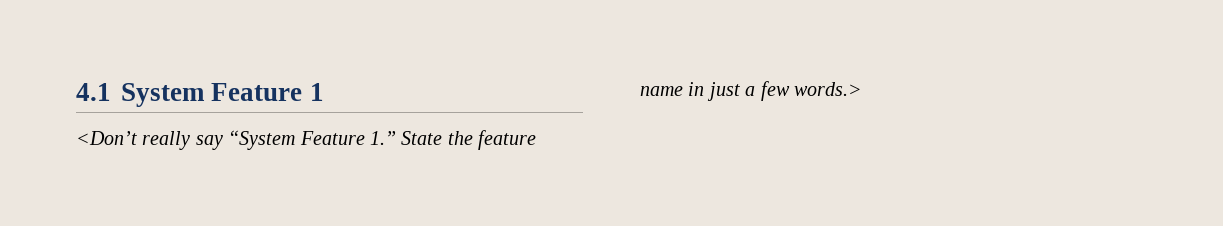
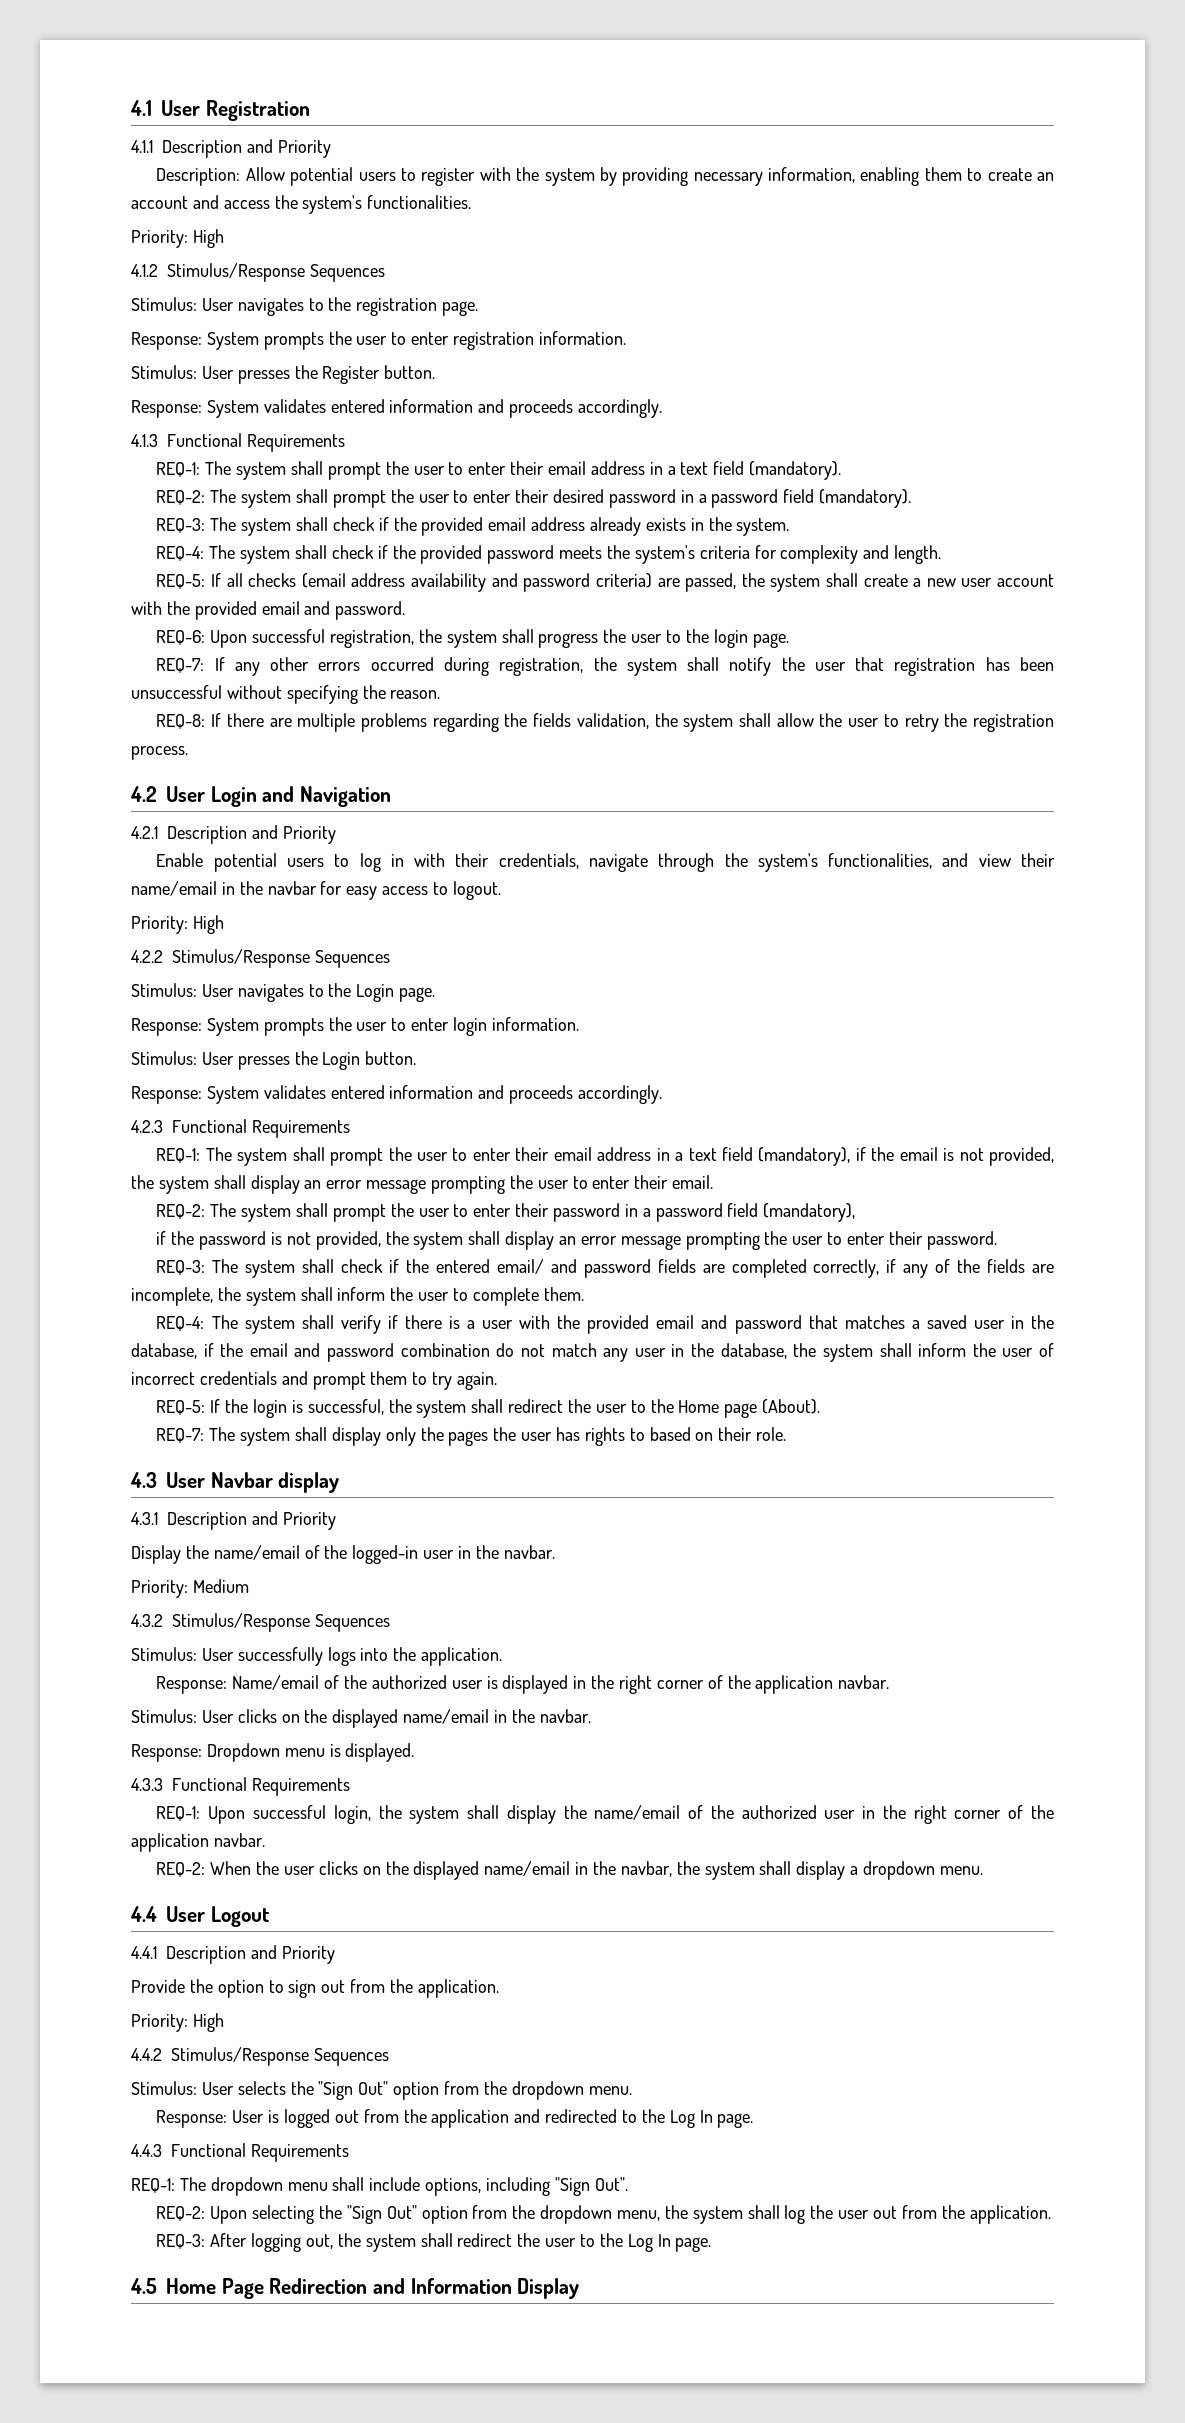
- 4.1 System Feature 1
- <Don’t really say “System Feature 1.” State the feature name in just a few words.>
+ 4.1 User Registration
+ 4.1.1 Description and Priority
+ Description: Allow potential users to register with the system by providing necessary information, enabling them to create an account and access the system's functionalities.
+ Priority: High
+ 4.1.2 Stimulus/Response Sequences
+ Stimulus: User navigates to the registration page.
+ Response: System prompts the user to enter registration information.
+ Stimulus: User presses the Register button.
+ Response: System validates entered information and proceeds accordingly.
+ 4.1.3 Functional Requirements
+ REQ-1: The system shall prompt the user to enter their email address in a text field (mandatory).
+ REQ-2: The system shall prompt the user to enter their desired password in a password field (mandatory).
+ REQ-3: The system shall check if the provided email address already exists in the system.
+ REQ-4: The system shall check if the provided password meets the system's criteria for complexity and length.
+ REQ-5: If all checks (email address availability and password criteria) are passed, the system shall create a new user account with the provided email and password.
+ REQ-6: Upon successful registration, the system shall progress the user to the login page.
+ REQ-7: If any other errors occurred during registration, the system shall notify the user that registration has been unsuccessful without specifying the reason.
+ REQ-8: If there are multiple problems regarding the fields validation, the system shall allow the user to retry the registration process.
+ 4.2 User Login and Navigation
+ 4.2.1 Description and Priority
+ Enable potential users to log in with their credentials, navigate through the system's functionalities, and view their name/email in the navbar for easy access to logout.
+ Priority: High
+ 4.2.2 Stimulus/Response Sequences
+ Stimulus: User navigates to the Login page.
+ Response: System prompts the user to enter login information.
+ Stimulus: User presses the Login button.
+ Response: System validates entered information and proceeds accordingly.
+ 4.2.3 Functional Requirements
+ REQ-1: The system shall prompt the user to enter their email address in a text field (mandatory), if the email is not provided, the system shall display an error message prompting the user to enter their email.
+ REQ-2: The system shall prompt the user to enter their password in a password field (mandatory),
+ if the password is not provided, the system shall display an error message prompting the user to enter their password.
+ REQ-3: The system shall check if the entered email/ and password fields are completed correctly, if any of the fields are incomplete, the system shall inform the user to complete them.
+ REQ-4: The system shall verify if there is a user with the provided email and password that matches a saved user in the database, if the email and password combination do not match any user in the database, the system shall inform the user of incorrect credentials and prompt them to try again.
+ REQ-5: If the login is successful, the system shall redirect the user to the Home page (About).
+ REQ-7: The system shall display only the pages the user has rights to based on their role.
+ 4.3 User Navbar display
+ 4.3.1 Description and Priority
+ Display the name/email of the logged-in user in the navbar.
+ Priority: Medium
+ 4.3.2 Stimulus/Response Sequences
+ Stimulus: User successfully logs into the application.
+ Response: Name/email of the authorized user is displayed in the right corner of the application navbar.
+ Stimulus: User clicks on the displayed name/email in the navbar.
+ Response: Dropdown menu is displayed.
+ 4.3.3 Functional Requirements
+ REQ-1: Upon successful login, the system shall display the name/email of the authorized user in the right corner of the application navbar.
+ REQ-2: When the user clicks on the displayed name/email in the navbar, the system shall display a dropdown menu.
+ 4.4 User Logout
+ 4.4.1 Description and Priority
+ Provide the option to sign out from the application.
+ Priority: High
+ 4.4.2 Stimulus/Response Sequences
+ Stimulus: User selects the "Sign Out" option from the dropdown menu.
+ Response: User is logged out from the application and redirected to the Log In page.
+ 4.4.3 Functional Requirements
+ REQ-1: The dropdown menu shall include options, including "Sign Out".
+ REQ-2: Upon selecting the "Sign Out" option from the dropdown menu, the system shall log the user out from the application.
+ REQ-3: After logging out, the system shall redirect the user to the Log In page.
+ 4.5 Home Page Redirection and Information Display

